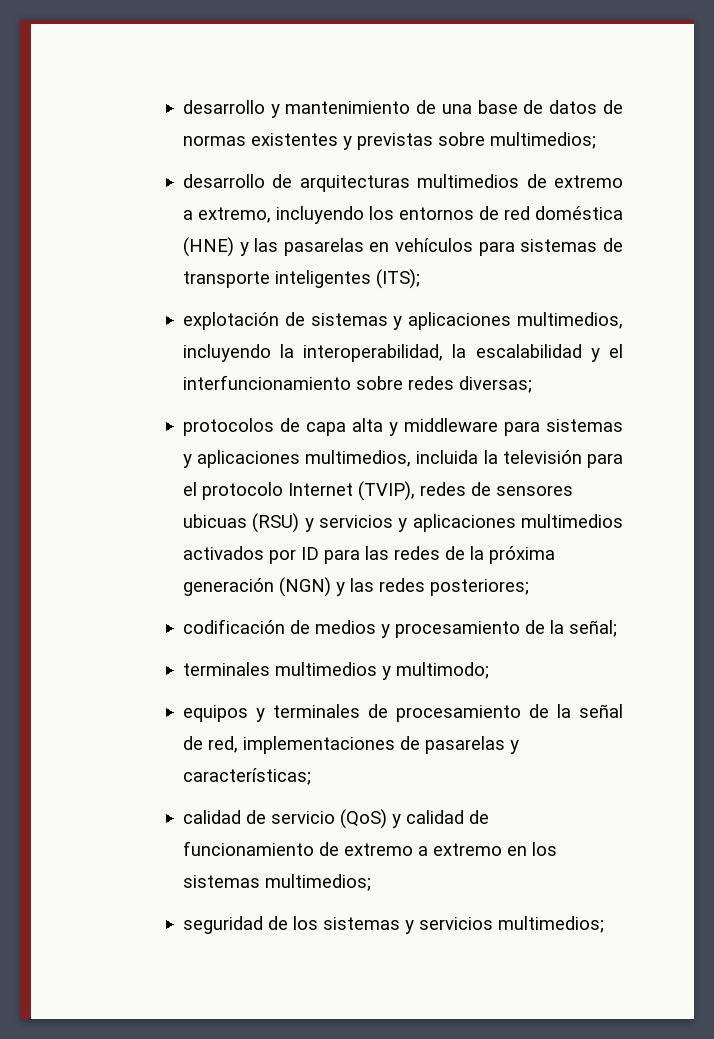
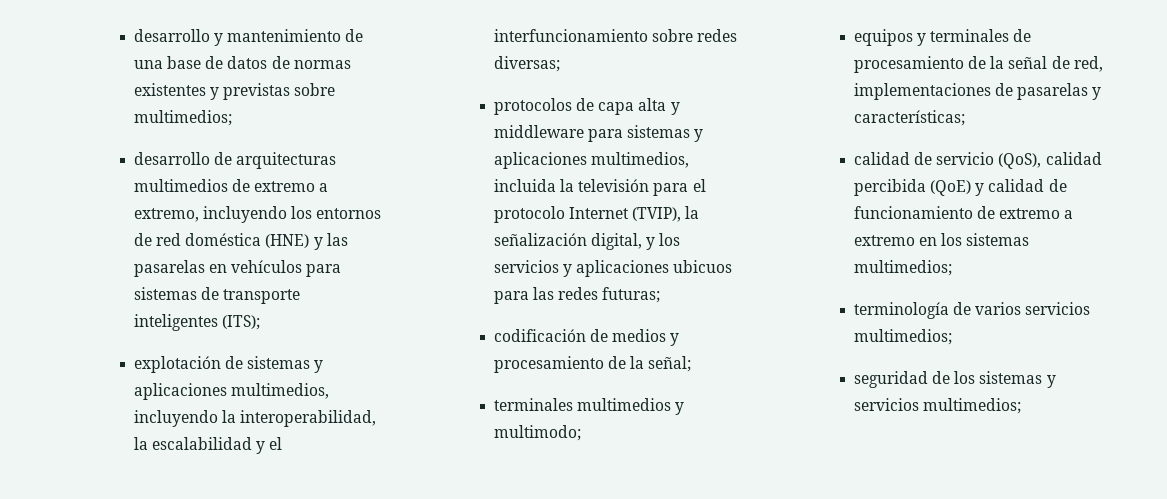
- protocolos de capa alta y middleware para sistemas y aplicaciones multimedios, incluida la televisión para el protocolo Internet (TVIP), redes de sensores ubicuas (RSU) y servicios y aplicaciones multimedios activados por ID para las redes de la próxima generación (NGN) y las redes posteriores;
+ protocolos de capa alta y middleware para sistemas y aplicaciones multimedios, incluida la televisión para el protocolo Internet (TVIP), la señalización digital, y los servicios y aplicaciones ubicuos para las redes futuras;
- calidad de servicio (QoS) y calidad de funcionamiento de extremo a extremo en los sistemas multimedios;
+ calidad de servicio (QoS), calidad percibida (QoE) y calidad de funcionamiento de extremo a extremo en los sistemas multimedios;
+ terminología de varios servicios multimedios;

